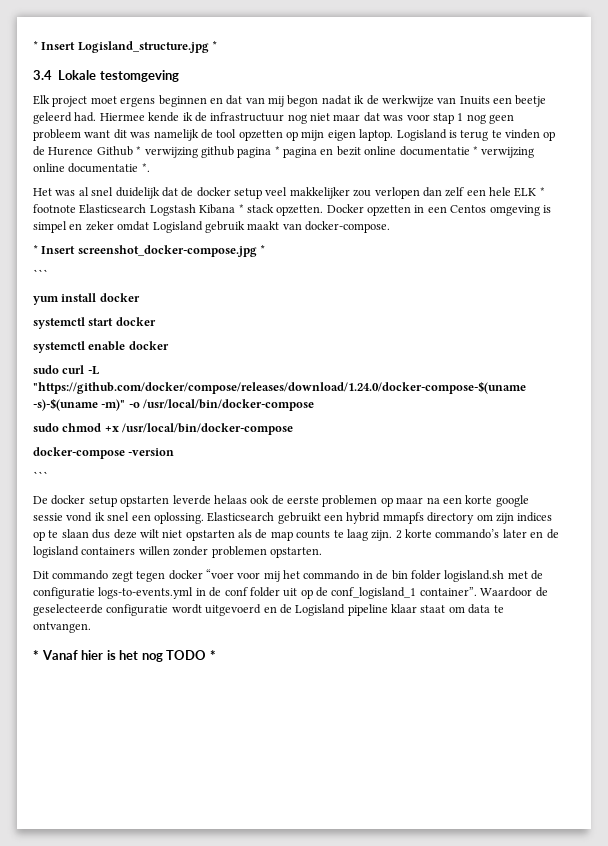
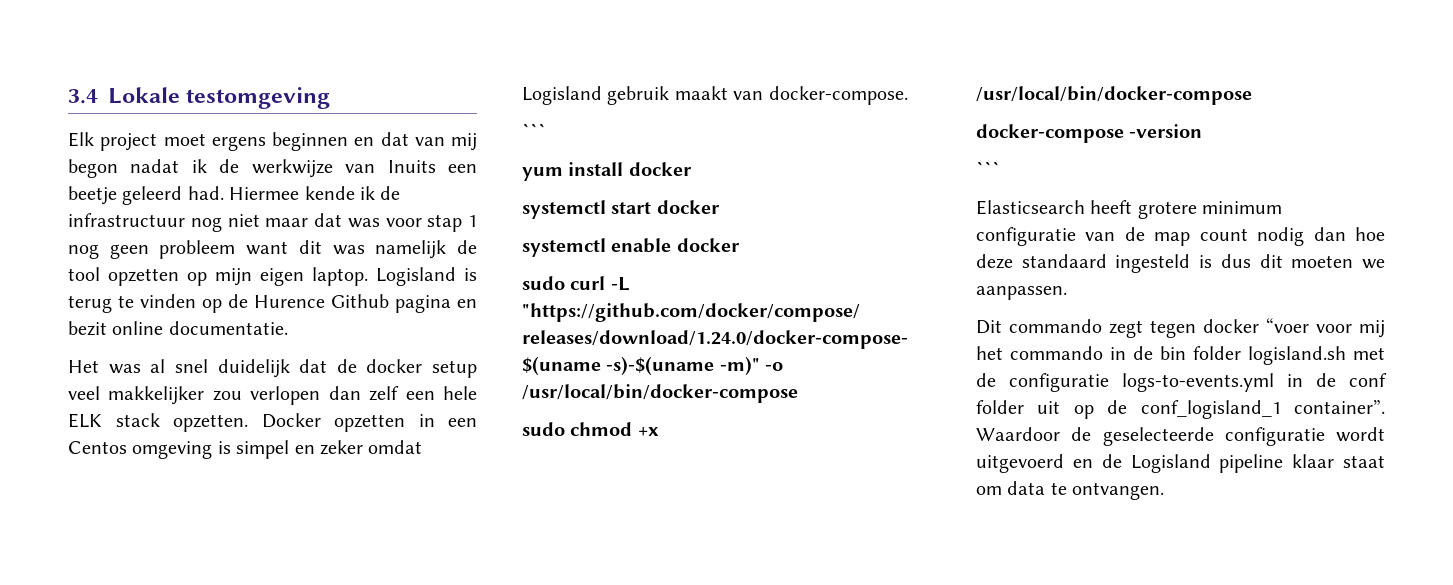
- * Insert Logisland_structure.jpg *
- Logisland is terug te vinden op de Hurence Github * verwijzing github pagina * pagina en bezit online documentatie * verwijzing online documentatie *.
+ Logisland is terug te vinden op de Hurence Github pagina en bezit online documentatie.
- Het was al snel duidelijk dat de docker setup veel makkelijker zou verlopen dan zelf een hele ELK * footnote Elasticsearch Logstash Kibana * stack opzetten.
+ Het was al snel duidelijk dat de docker setup veel makkelijker zou verlopen dan zelf een hele ELK stack opzetten.
- * Insert screenshot_docker-compose.jpg *
- De docker setup opstarten leverde helaas ook de eerste problemen op maar na een korte google sessie vond ik snel een oplossing. Elasticsearch gebruikt een hybrid mmapfs directory om zijn indices op te slaan dus deze wilt niet opstarten als de map counts te laag zijn. 2 korte commando’s later en de logisland containers willen zonder problemen opstarten.
+ Elasticsearch heeft grotere minimum configuratie van de map count nodig dan hoe deze standaard ingesteld is dus dit moeten we aanpassen.
- * Vanaf hier is het nog TODO *

